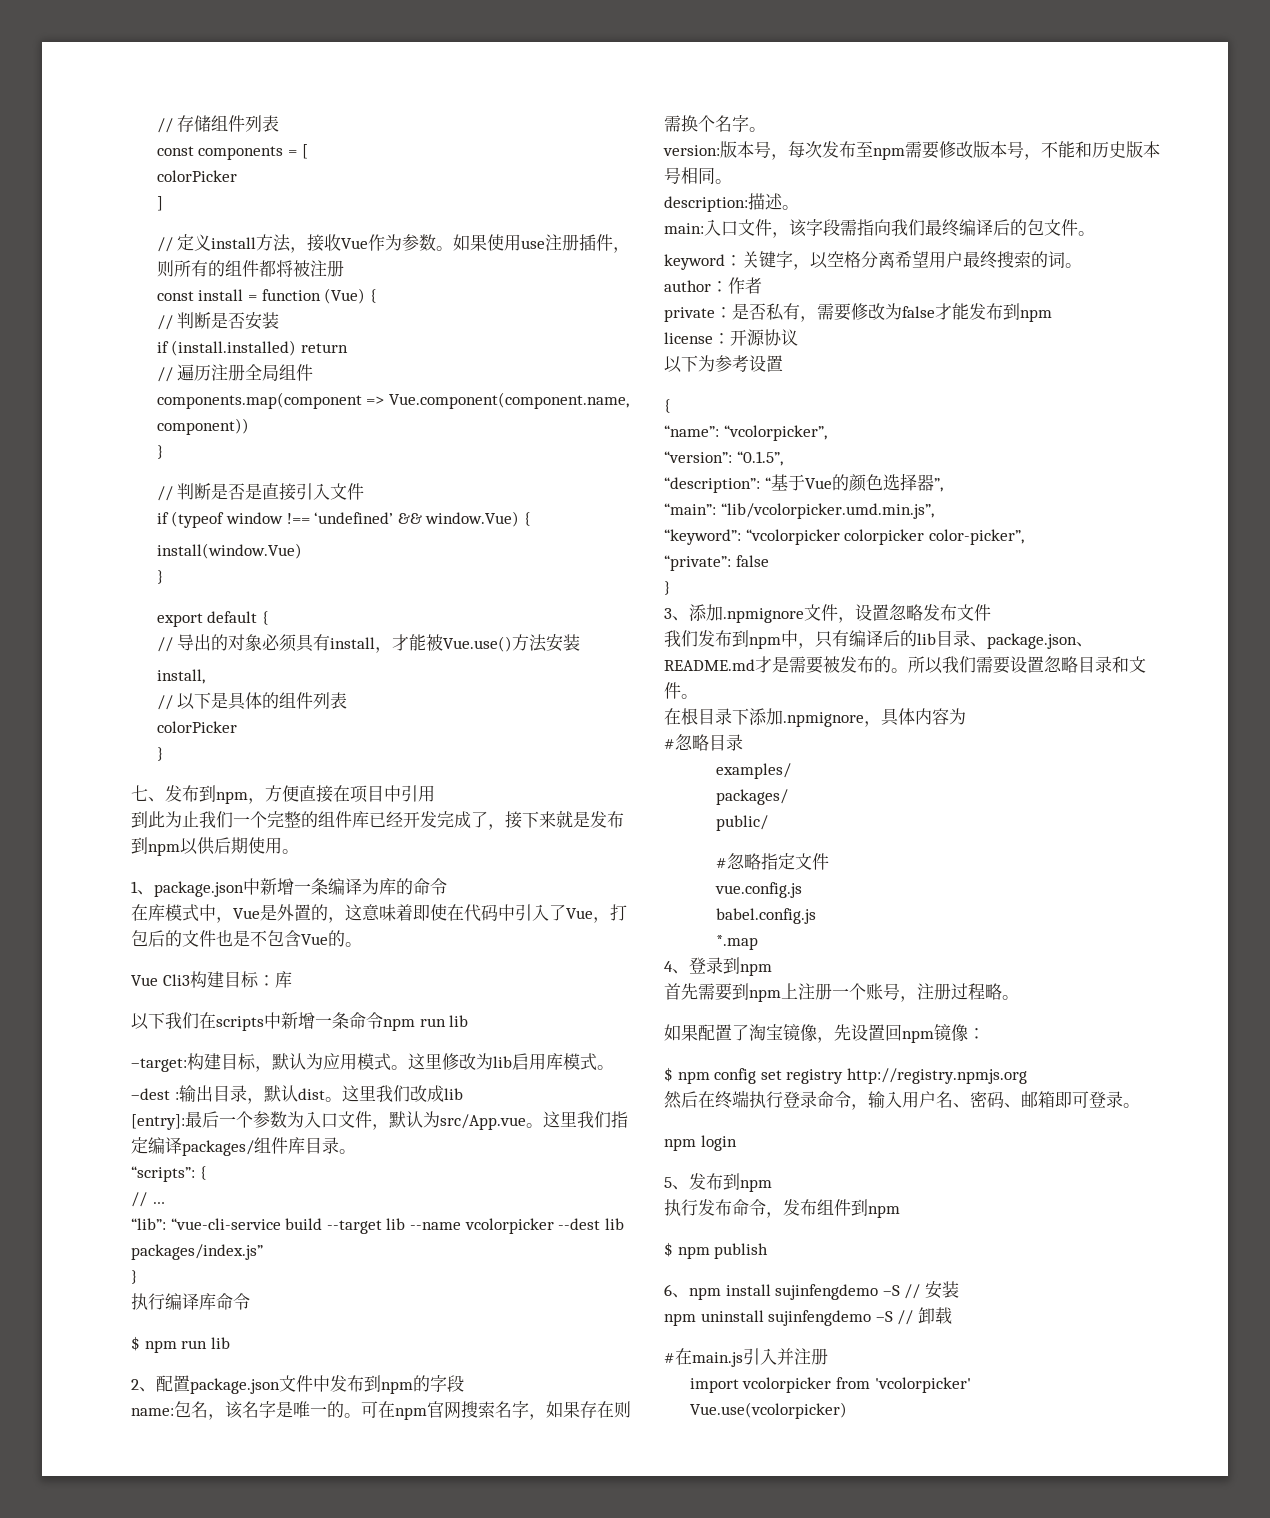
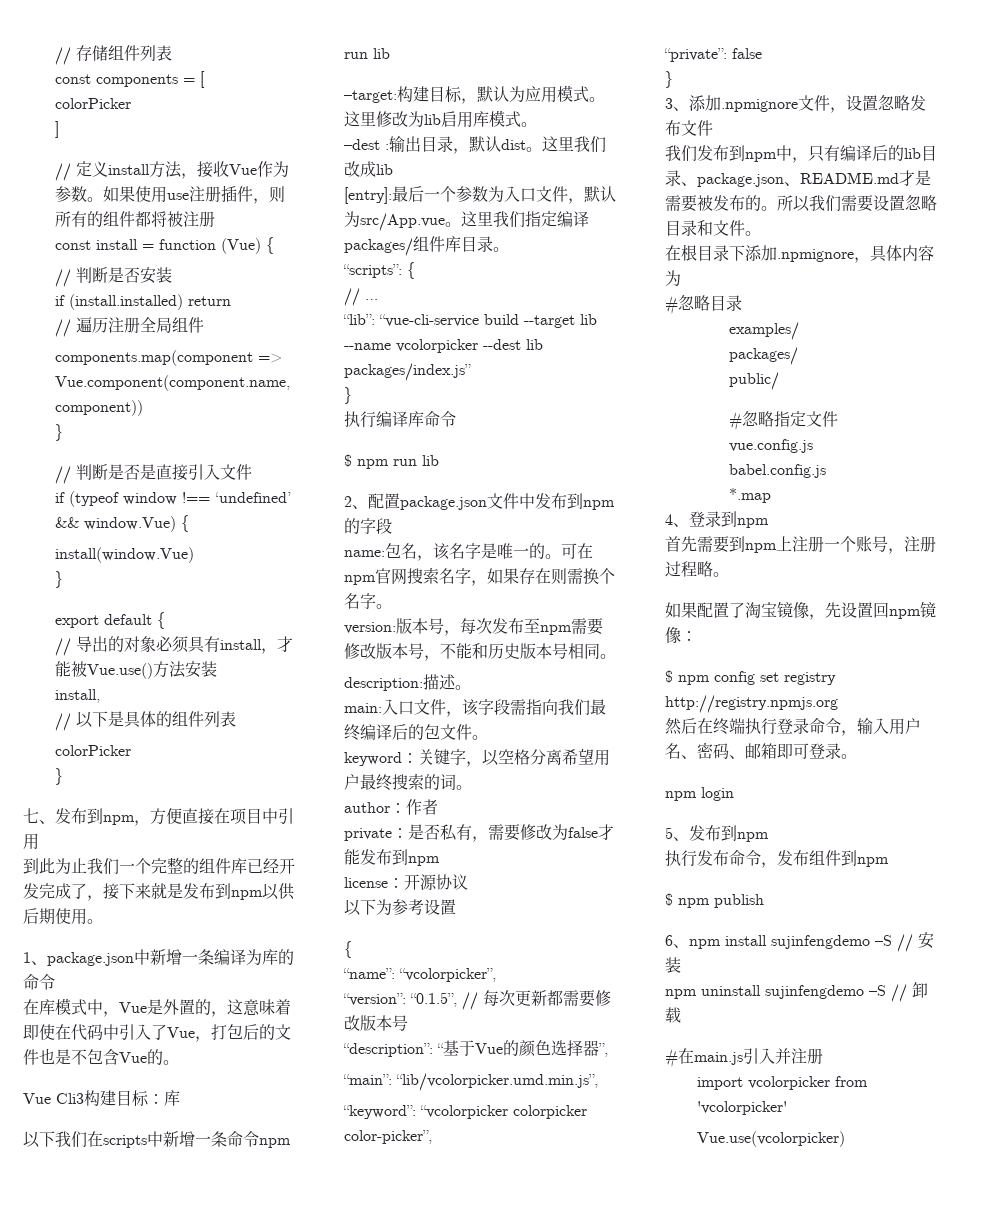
- “version”: “0.1.5”,
+ “version”: “0.1.5”, // 每次更新都需要修改版本号

